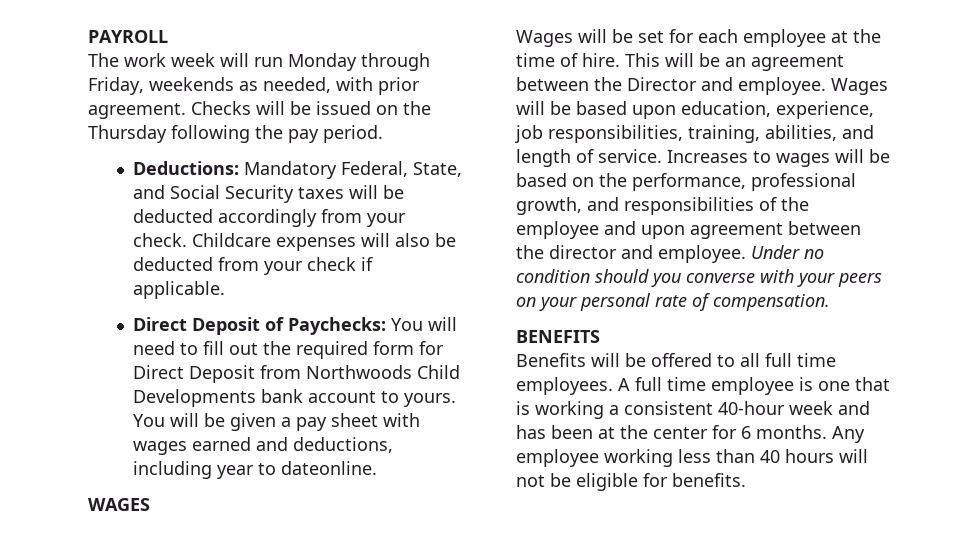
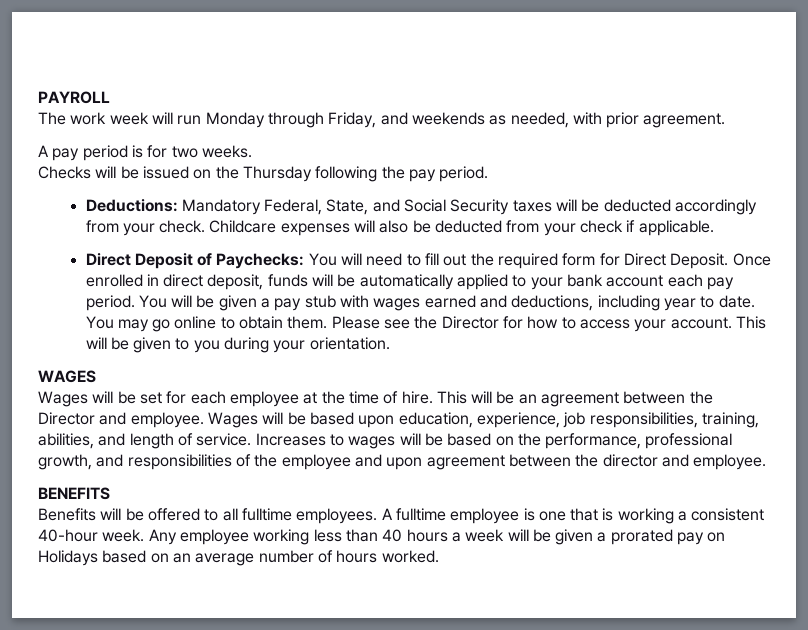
- The work week will run Monday through Friday, weekends as needed, with prior agreement. Checks will be issued on the Thursday following the pay period.
+ The work week will run Monday through Friday, and weekends as needed, with prior agreement.
+ A pay period is for two weeks.
+ Checks will be issued on the Thursday following the pay period.
- Direct Deposit of Paychecks: You will need to fill out the required form for Direct Deposit from Northwoods Child Developments bank account to yours.
+ Direct Deposit of Paychecks: You will need to fill out the required form for Direct Deposit. Once enrolled in direct deposit, funds will be automatically applied to your bank account each pay period.
- You will be given a pay sheet with wages earned and deductions, including year to dateonline.
+ You will be given a pay stub with wages earned and deductions, including year to date. You may go online to obtain them. Please see the Director for how to access your account. This will be given to you during your orientation.
- Under no condition should you converse with your peers on your personal rate of compensation.
- Benefits will be offered to all full time employees. A full time employee is one that is working a consistent 40-hour week and has been at the center for 6 months.
+ Benefits will be offered to all fulltime employees. A fulltime employee is one that is working a consistent 40-hour week.
- Any employee working less than 40 hours will not be eligible for benefits.
+ Any employee working less than 40 hours a week will be given a prorated pay on Holidays based on an average number of hours worked.

